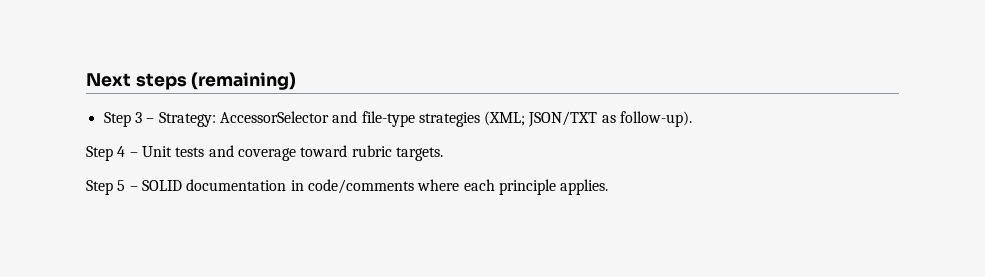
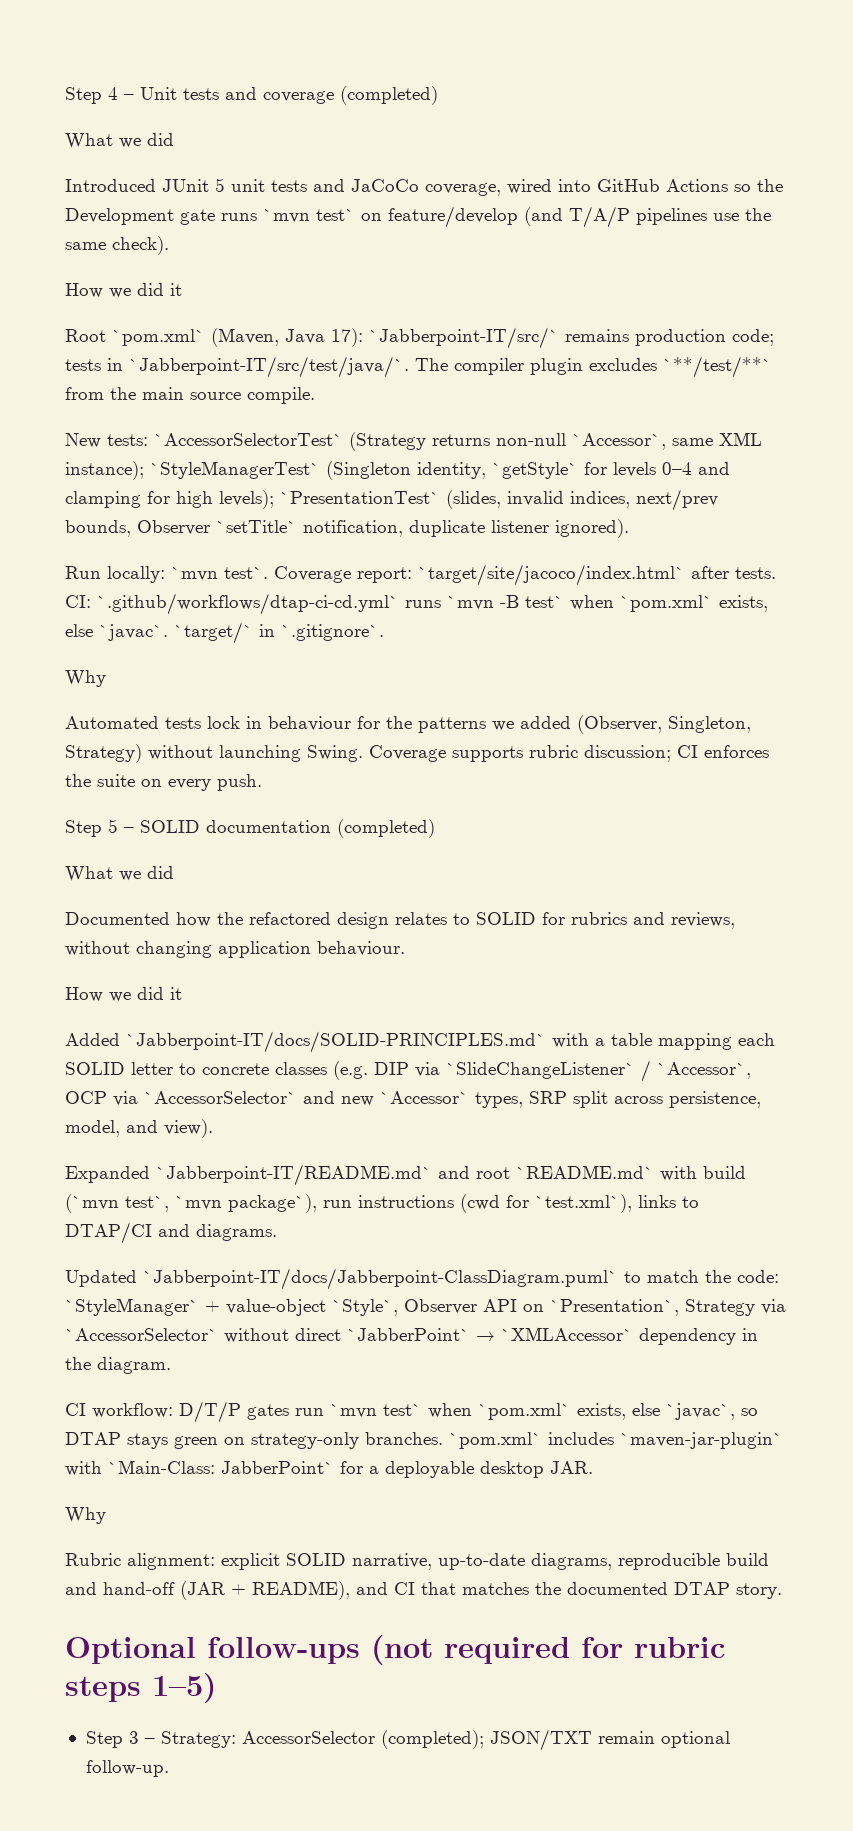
- Next steps (remaining)
- Step 3 – Strategy: AccessorSelector and file-type strategies (XML; JSON/TXT as follow-up).
- Step 4 – Unit tests and coverage toward rubric targets.
+ Step 4 – Unit tests and coverage (completed)
+ What we did
+ Introduced JUnit 5 unit tests and JaCoCo coverage, wired into GitHub Actions so the Development gate runs `mvn test` on feature/develop (and T/A/P pipelines use the same check).
+ How we did it
+ Root `pom.xml` (Maven, Java 17): `Jabberpoint-IT/src/` remains production code; tests in `Jabberpoint-IT/src/test/java/`. The compiler plugin excludes `**/test/**` from the main source compile.
+ New tests: `AccessorSelectorTest` (Strategy returns non-null `Accessor`, same XML instance); `StyleManagerTest` (Singleton identity, `getStyle` for levels 0–4 and clamping for high levels); `PresentationTest` (slides, invalid indices, next/prev bounds, Observer `setTitle` notification, duplicate listener ignored).
+ Run locally: `mvn test`. Coverage report: `target/site/jacoco/index.html` after tests. CI: `.github/workflows/dtap-ci-cd.yml` runs `mvn -B test` when `pom.xml` exists, else `javac`. `target/` in `.gitignore`.
+ Why
+ Automated tests lock in behaviour for the patterns we added (Observer, Singleton, Strategy) without launching Swing. Coverage supports rubric discussion; CI enforces the suite on every push.
- Step 5 – SOLID documentation in code/comments where each principle applies.
+ Step 5 – SOLID documentation (completed)
+ What we did
+ Documented how the refactored design relates to SOLID for rubrics and reviews, without changing application behaviour.
+ How we did it
+ Added `Jabberpoint-IT/docs/SOLID-PRINCIPLES.md` with a table mapping each SOLID letter to concrete classes (e.g. DIP via `SlideChangeListener` / `Accessor`, OCP via `AccessorSelector` and new `Accessor` types, SRP split across persistence, model, and view).
+ Expanded `Jabberpoint-IT/README.md` and root `README.md` with build (`mvn test`, `mvn package`), run instructions (cwd for `test.xml`), links to DTAP/CI and diagrams.
+ Updated `Jabberpoint-IT/docs/Jabberpoint-ClassDiagram.puml` to match the code: `StyleManager` + value-object `Style`, Observer API on `Presentation`, Strategy via `AccessorSelector` without direct `JabberPoint` → `XMLAccessor` dependency in the diagram.
+ CI workflow: D/T/P gates run `mvn test` when `pom.xml` exists, else `javac`, so DTAP stays green on strategy-only branches. `pom.xml` includes `maven-jar-plugin` with `Main-Class: JabberPoint` for a deployable desktop JAR.
+ Why
+ Rubric alignment: explicit SOLID narrative, up-to-date diagrams, reproducible build and hand-off (JAR + README), and CI that matches the documented DTAP story.
+ Optional follow-ups (not required for rubric steps 1–5)
+ Step 3 – Strategy: AccessorSelector (completed); JSON/TXT remain optional follow-up.

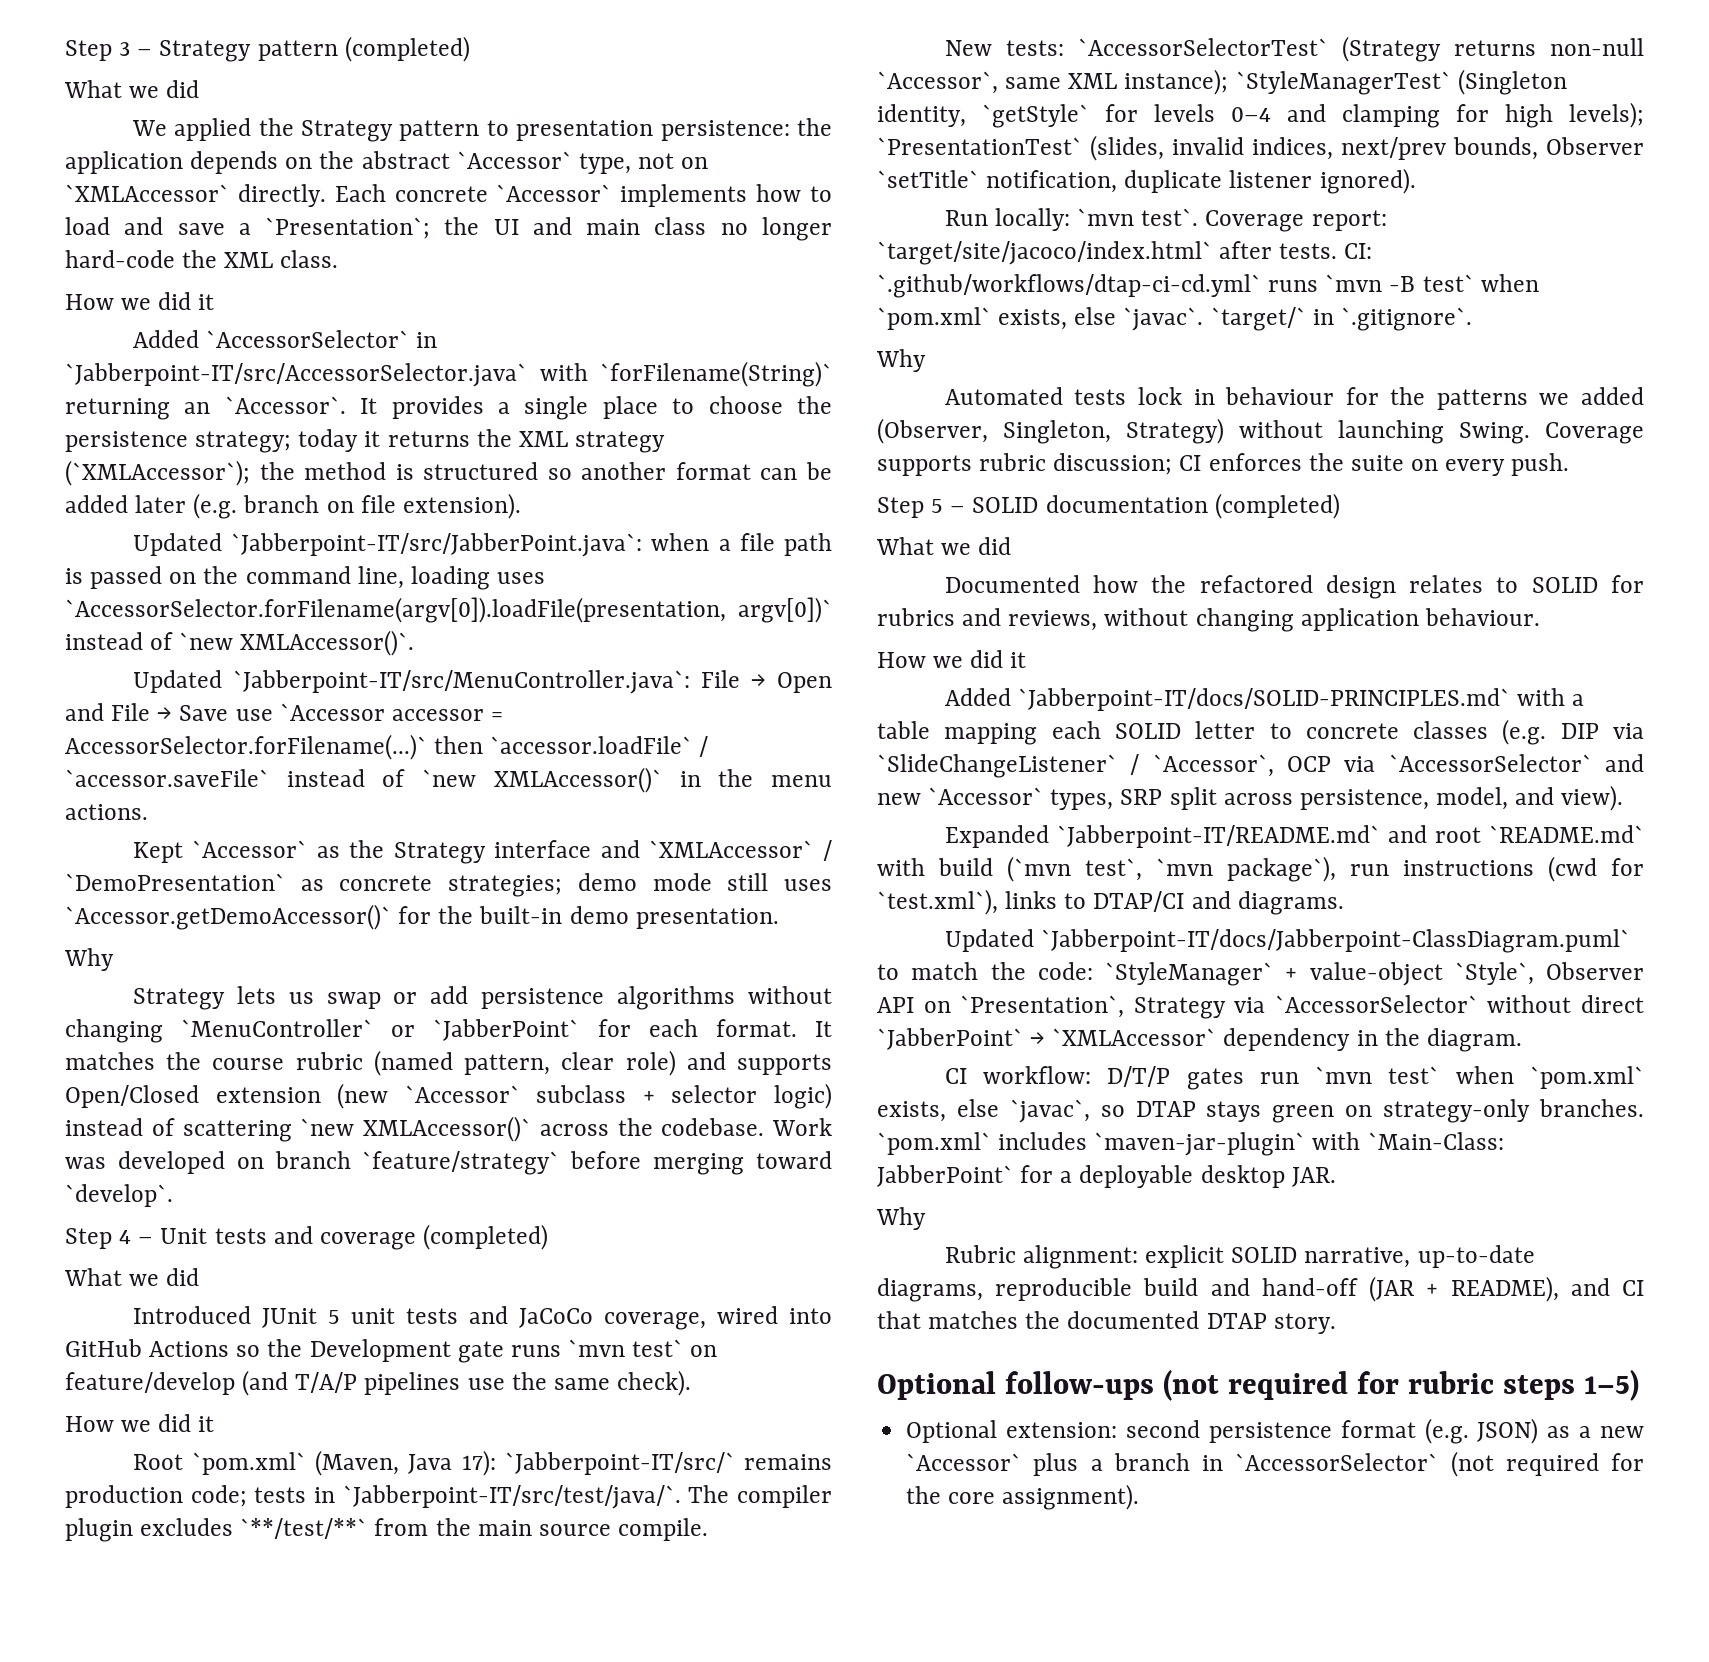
+ Step 3 – Strategy pattern (completed)
+ What we did
+ We applied the Strategy pattern to presentation persistence: the application depends on the abstract `Accessor` type, not on `XMLAccessor` directly. Each concrete `Accessor` implements how to load and save a `Presentation`; the UI and main class no longer hard-code the XML class.
+ How we did it
+ Added `AccessorSelector` in `Jabberpoint-IT/src/AccessorSelector.java` with `forFilename(String)` returning an `Accessor`. It provides a single place to choose the persistence strategy; today it returns the XML strategy (`XMLAccessor`); the method is structured so another format can be added later (e.g. branch on file extension).
+ Updated `Jabberpoint-IT/src/JabberPoint.java`: when a file path is passed on the command line, loading uses `AccessorSelector.forFilename(argv[0]).loadFile(presentation, argv[0])` instead of `new XMLAccessor()`.
+ Updated `Jabberpoint-IT/src/MenuController.java`: File → Open and File → Save use `Accessor accessor = AccessorSelector.forFilename(...)` then `accessor.loadFile` / `accessor.saveFile` instead of `new XMLAccessor()` in the menu actions.
+ Kept `Accessor` as the Strategy interface and `XMLAccessor` / `DemoPresentation` as concrete strategies; demo mode still uses `Accessor.getDemoAccessor()` for the built-in demo presentation.
+ Why
+ Strategy lets us swap or add persistence algorithms without changing `MenuController` or `JabberPoint` for each format. It matches the course rubric (named pattern, clear role) and supports Open/Closed extension (new `Accessor` subclass + selector logic) instead of scattering `new XMLAccessor()` across the codebase. Work was developed on branch `feature/strategy` before merging toward `develop`.
- Step 3 – Strategy: AccessorSelector (completed); JSON/TXT remain optional follow-up.
+ Optional extension: second persistence format (e.g. JSON) as a new `Accessor` plus a branch in `AccessorSelector` (not required for the core assignment).

